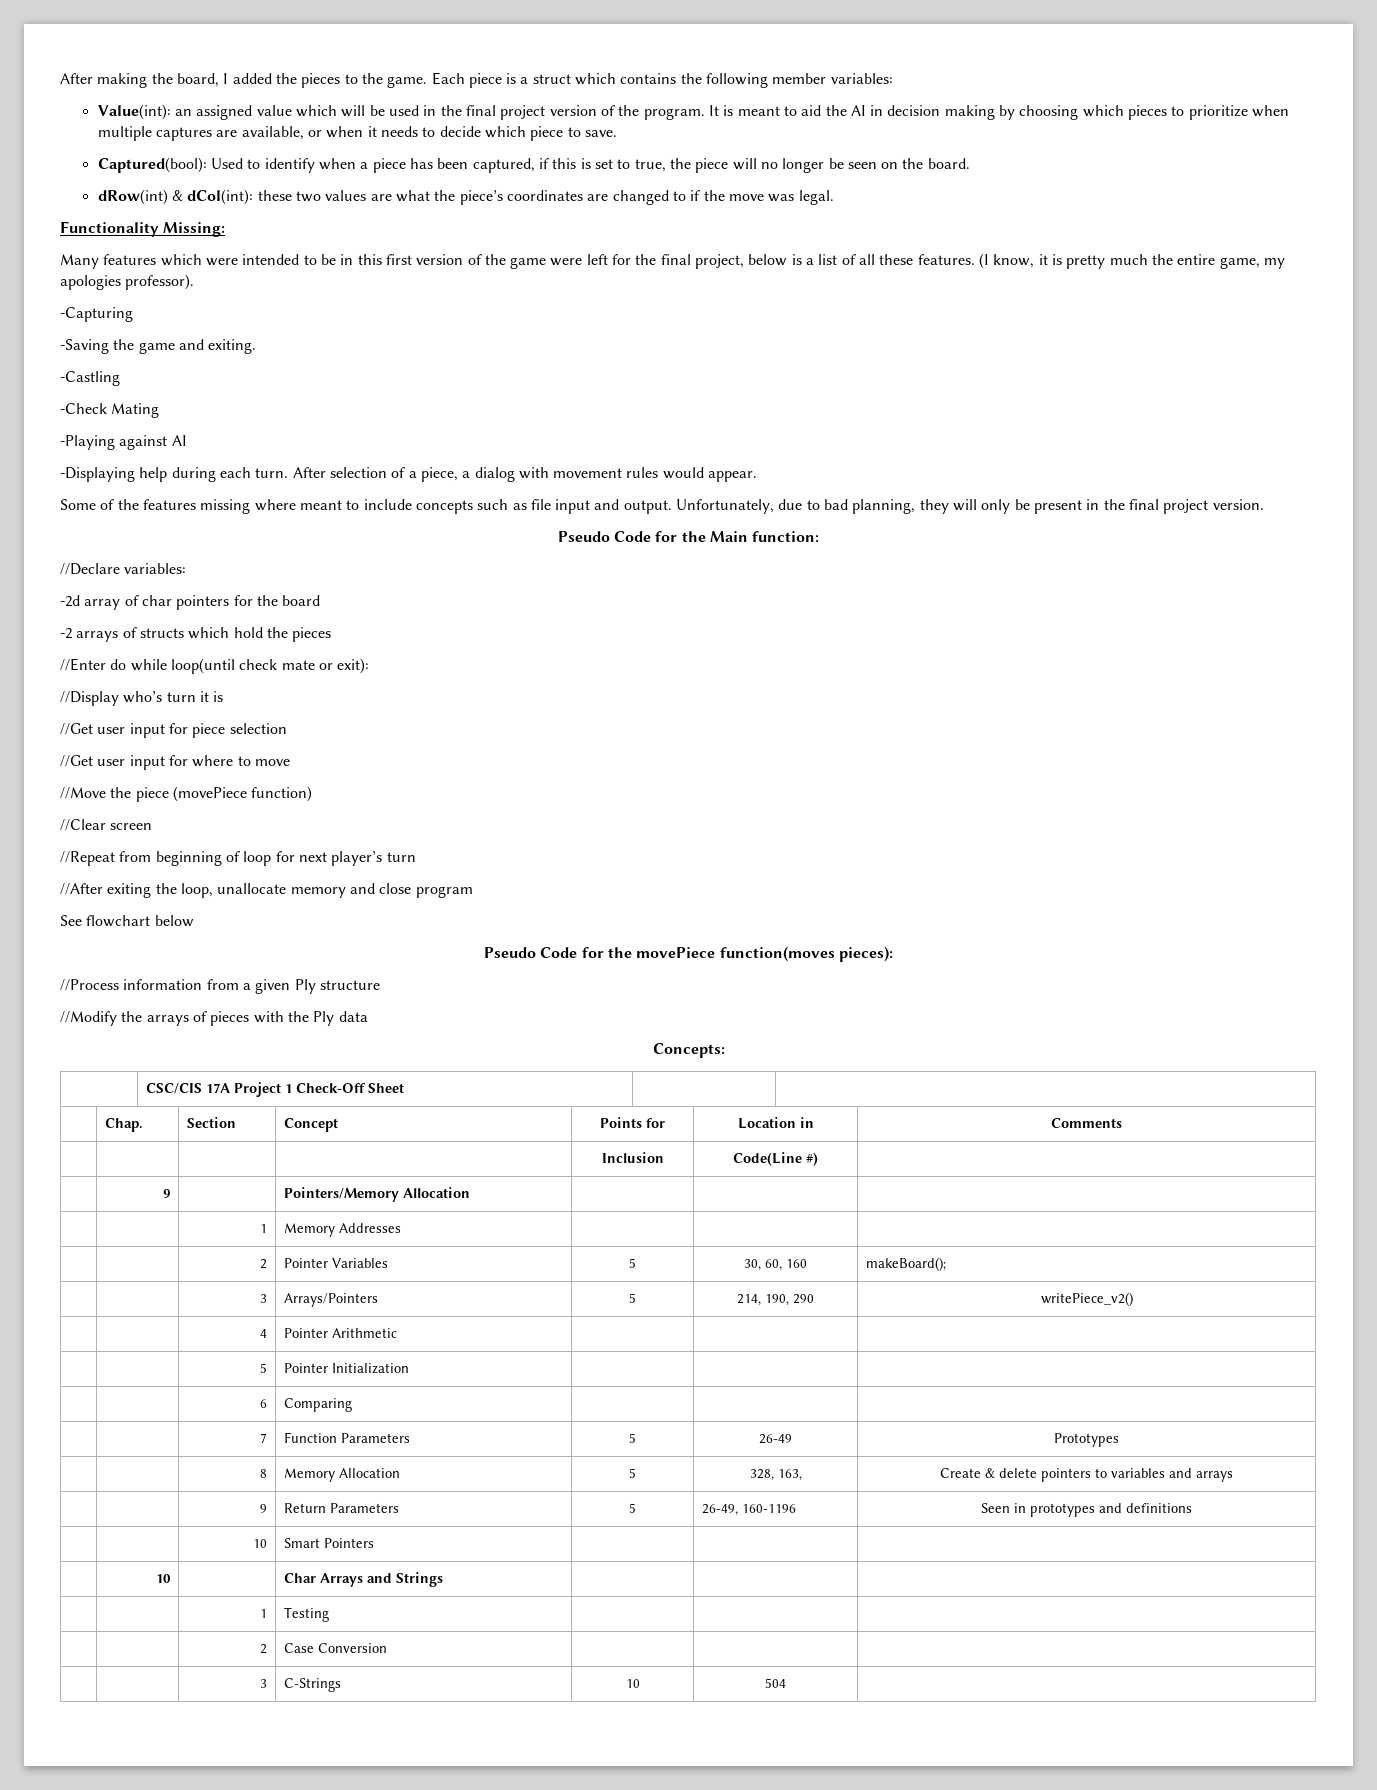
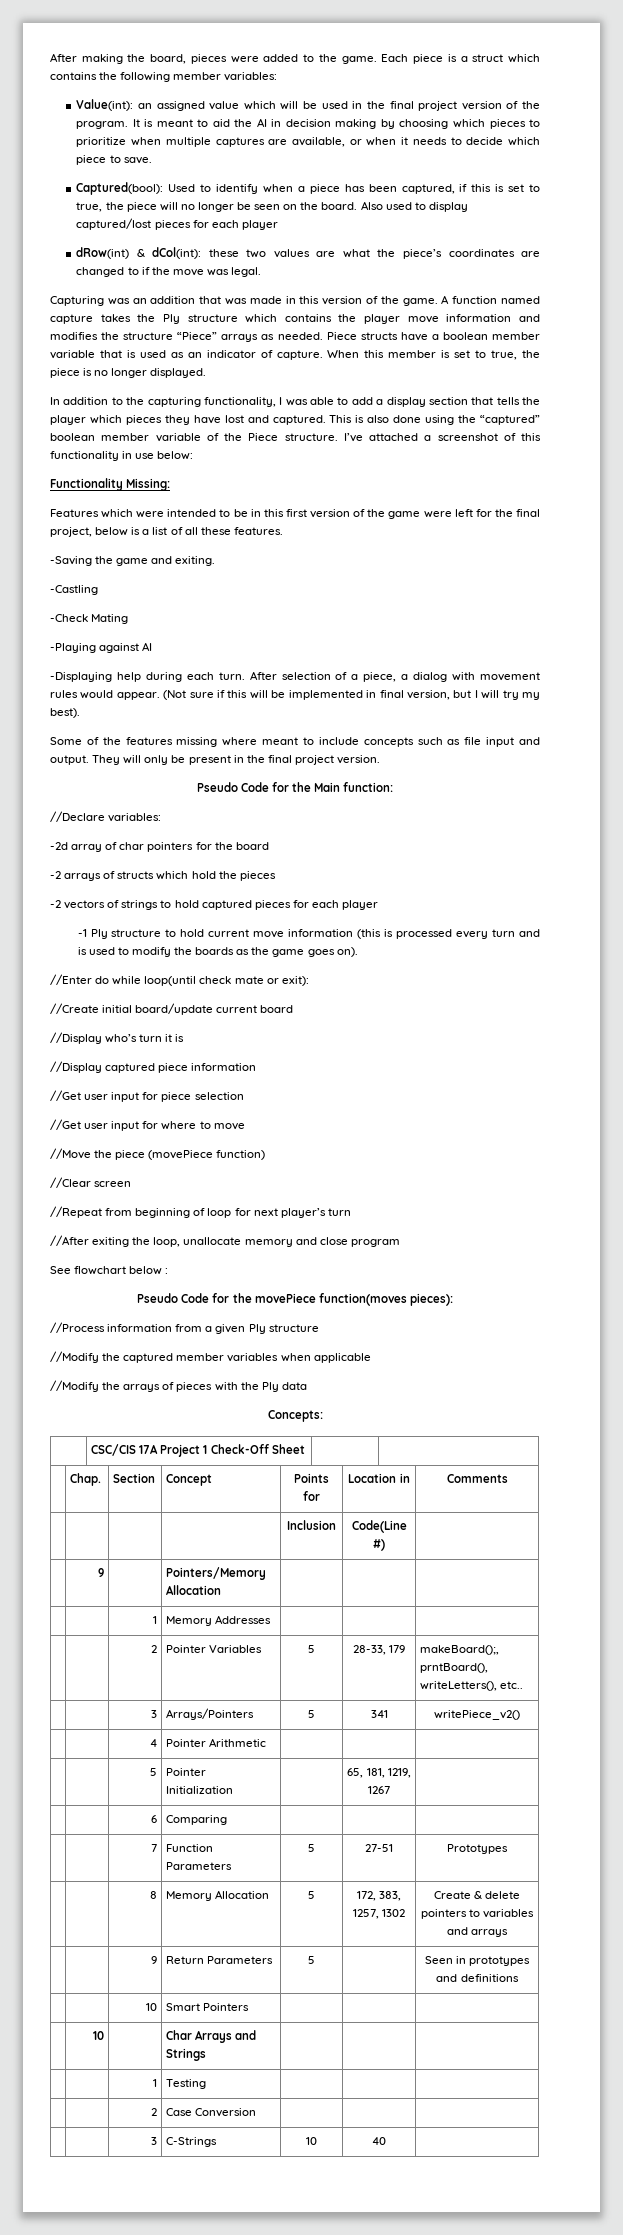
- After making the board, I added the pieces to the game.
+ After making the board, pieces were added to the game.
+ Also used to display captured/lost pieces for each player
+ Capturing was an addition that was made in this version of the game. A function named capture takes the Ply structure which contains the player move information and modifies the structure “Piece” arrays as needed. Piece structs have a boolean member variable that is used as an indicator of capture. When this member is set to true, the piece is no longer displayed.
+ In addition to the capturing functionality, I was able to add a display section that tells the player which pieces they have lost and captured. This is also done using the “captured” boolean member variable of the Piece structure. I’ve attached a screenshot of this functionality in use below:
- Many features which were intended to be in this first version of the game were left for the final project, below is a list of all these features. (I know, it is pretty much the entire game, my apologies professor).
- -Capturing
+ Features which were intended to be in this first version of the game were left for the final project, below is a list of all these features.
+ (Not sure if this will be implemented in final version, but I will try my best).
- Unfortunately, due to bad planning, they will only be present in the final project version.
+ They will only be present in the final project version.
+ -2 vectors of strings to hold captured pieces for each player
+ -1 Ply structure to hold current move information (this is processed every turn and is used to modify the boards as the game goes on).
+ //Create initial board/update current board
+ //Display captured piece information
- See flowchart below
+ See flowchart below :
+ //Modify the captured member variables when applicable
- | | 2 | Pointer Variables | 5 | 30, 60, 160 | makeBoard();
+ | | 2 | Pointer Variables | 5 | 28-33, 179 | makeBoard();, prntBoard(), writeLetters(), etc..
- | | 3 | Arrays/Pointers | 5 | 214, 190, 290 | writePiece_v2()
+ | | 3 | Arrays/Pointers | 5 | 341 | writePiece_v2()
- | | 5 | Pointer Initialization | | |
+ | | 5 | Pointer Initialization | | 65, 181, 1219, 1267 |
- | | 7 | Function Parameters | 5 | 26-49 | Prototypes
+ | | 7 | Function Parameters | 5 | 27-51 | Prototypes
- | | 8 | Memory Allocation | 5 | 328, 163, | Create & delete pointers to variables and arrays
+ | | 8 | Memory Allocation | 5 | 172, 383, 1257, 1302 | Create & delete pointers to variables and arrays
- | | 9 | Return Parameters | 5 | 26-49, 160-1196 | Seen in prototypes and definitions
+ | | 9 | Return Parameters | 5 | | Seen in prototypes and definitions
- | | 3 | C-Strings | 10 | 504 |
+ | | 3 | C-Strings | 10 | 40 |

